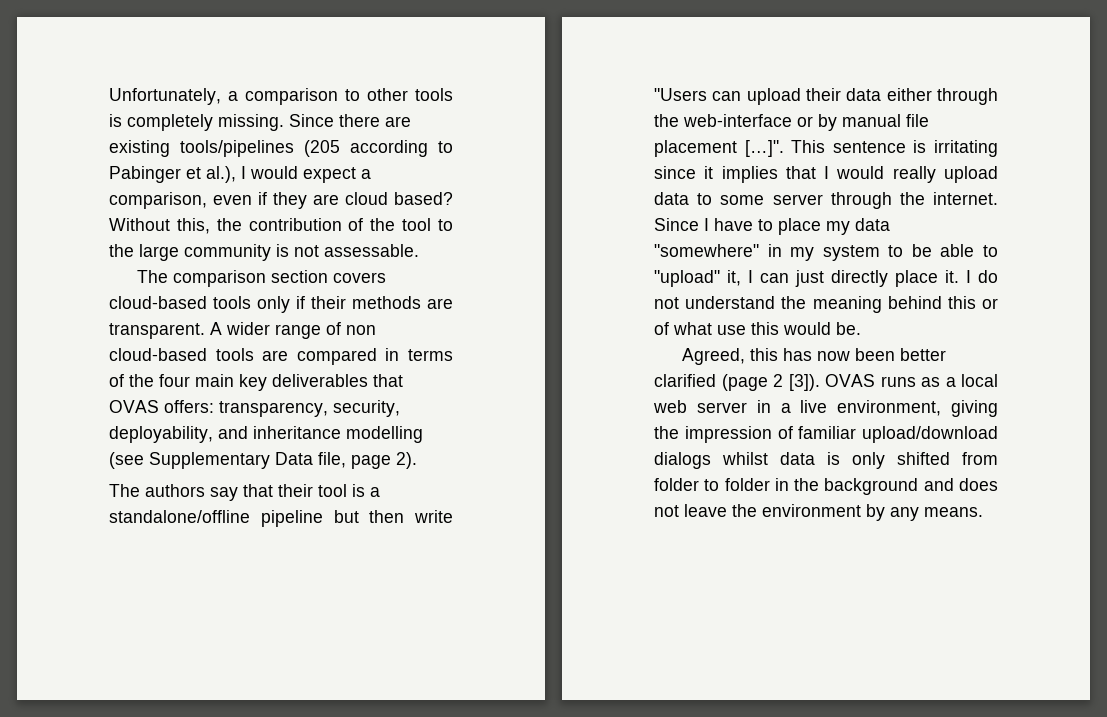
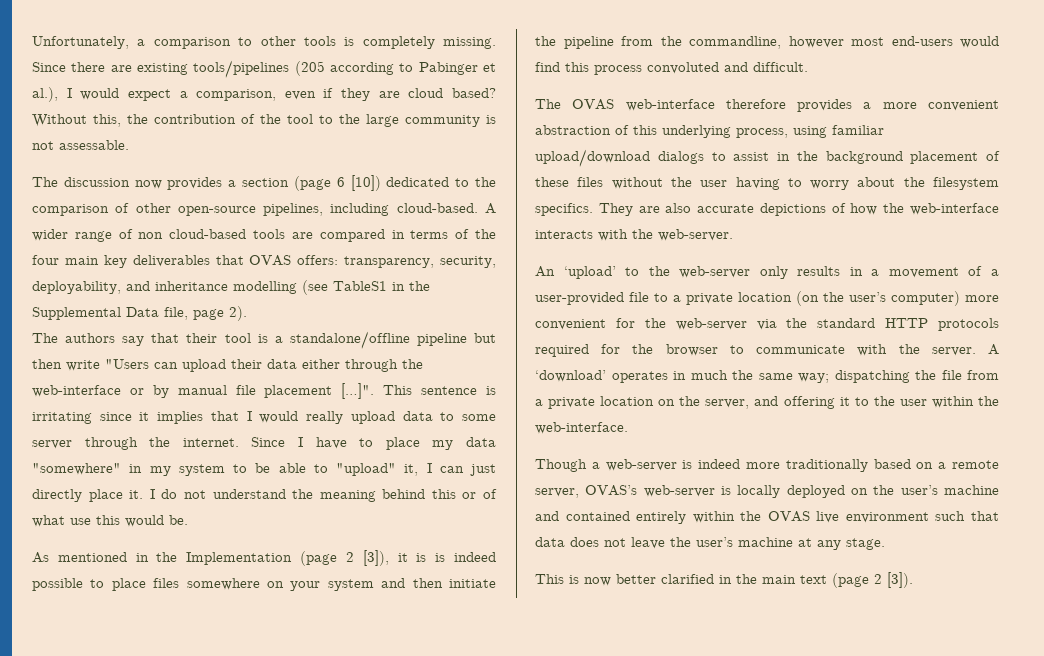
- The comparison section covers cloud-based tools only if their methods are transparent.
+ The discussion now provides a section (page 6 [10]) dedicated to the comparison of other open-source pipelines, including cloud-based.
- A wider range of non cloud-based tools are compared in terms of the four main key deliverables that OVAS offers: transparency, security, deployability, and inheritance modelling (see Supplementary Data file, page 2).
+ A wider range of non cloud-based tools are compared in terms of the four main key deliverables that OVAS offers: transparency, security, deployability, and inheritance modelling (see TableS1 in the Supplemental Data file, page 2).
- Agreed, this has now been better clarified (page 2 [3]). OVAS runs as a local web server in a live environment, giving the impression of familiar upload/download dialogs whilst data is only shifted from folder to folder in the background and does not leave the environment by any means.
+ As mentioned in the Implementation (page 2 [3]), it is is indeed possible to place files somewhere on your system and then initiate the pipeline from the commandline, however most end-users would find this process convoluted and difficult.
+ The OVAS web-interface therefore provides a more convenient abstraction of this underlying process, using familiar upload/download dialogs to assist in the background placement of these files without the user having to worry about the filesystem specifics. They are also accurate depictions of how the web-interface interacts with the web-server.
+ An ‘upload’ to the web-server only results in a movement of a user-provided file to a private location (on the user’s computer) more convenient for the web-server via the standard HTTP protocols required for the browser to communicate with the server. A ‘download’ operates in much the same way; dispatching the file from a private location on the server, and offering it to the user within the web-interface.
+ Though a web-server is indeed more traditionally based on a remote server, OVAS’s web-server is locally deployed on the user’s machine and contained entirely within the OVAS live environment such that data does not leave the user’s machine at any stage.
+ This is now better clarified in the main text (page 2 [3]).

